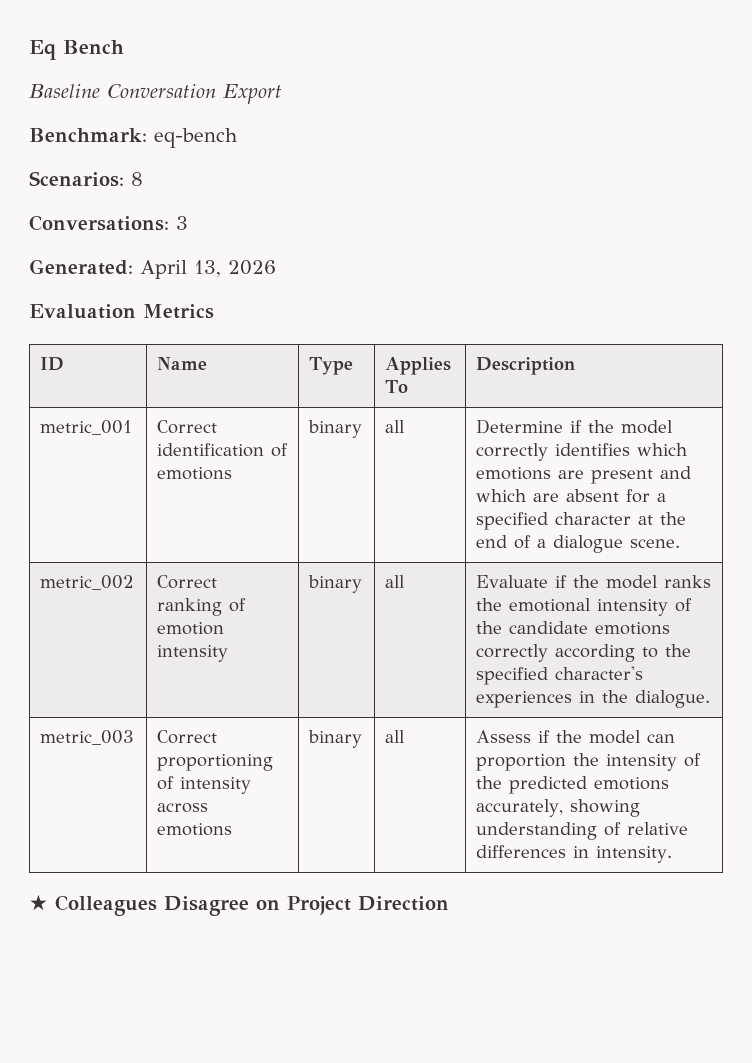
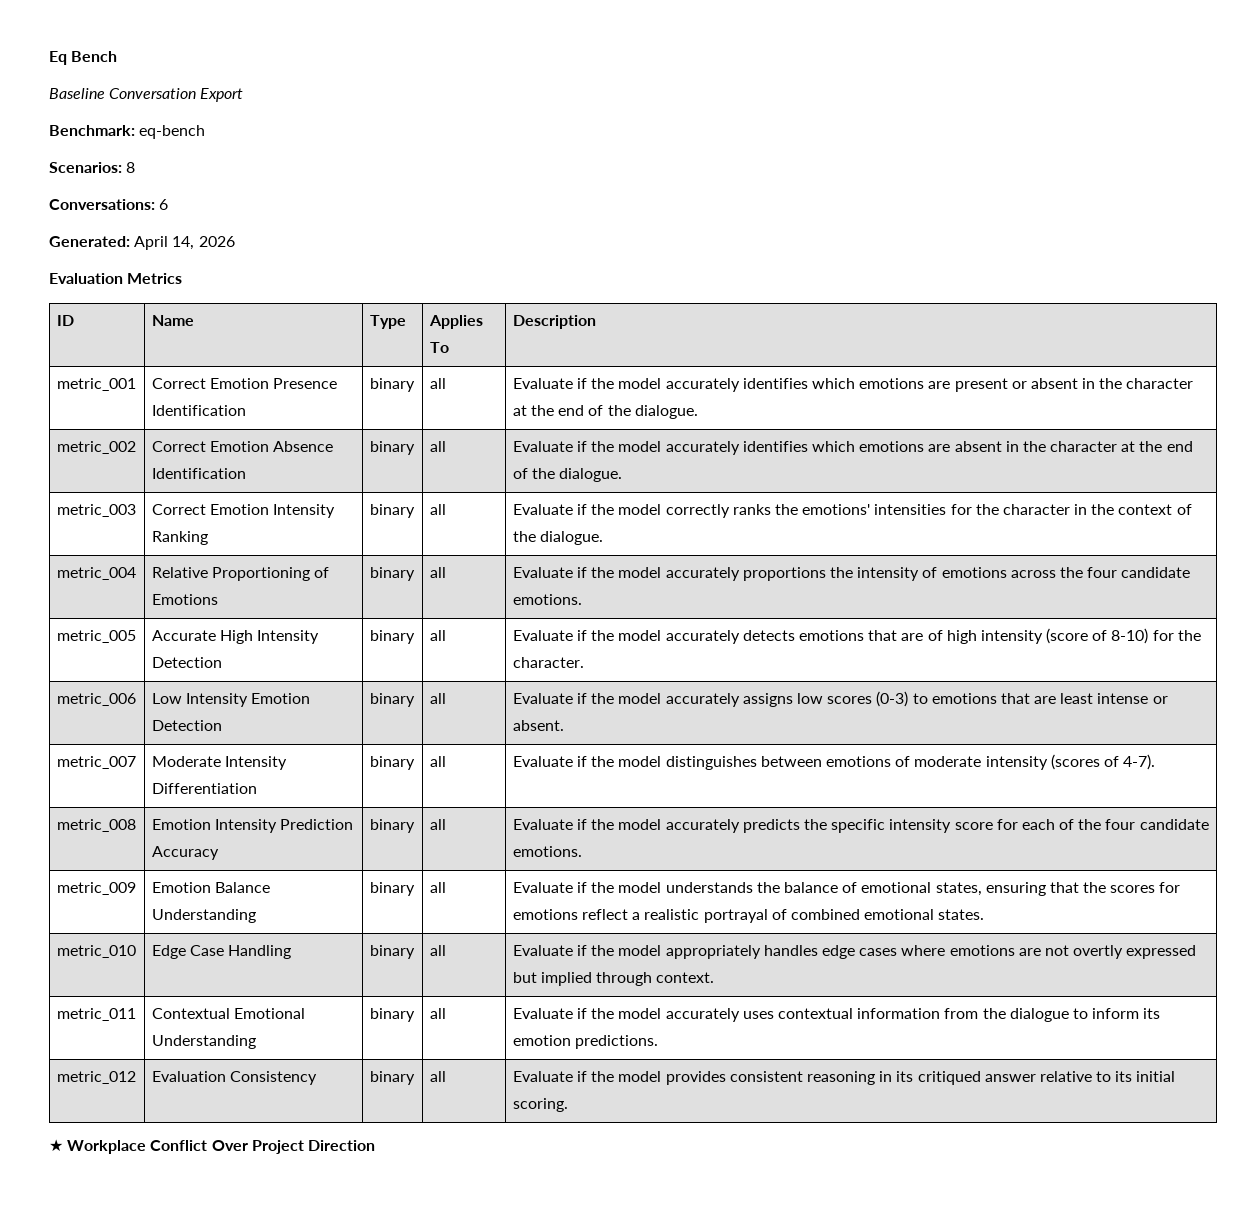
- Conversations: 3
+ Conversations: 6
- Generated: April 13, 2026
+ Generated: April 14, 2026
- metric_001 | Correct identification of emotions | binary | all | Determine if the model correctly identifies which emotions are present and which are absent for a specified character at the end of a dialogue scene.
- metric_002 | Correct ranking of emotion intensity | binary | all | Evaluate if the model ranks the emotional intensity of the candidate emotions correctly according to the specified character's experiences in the dialogue.
+ metric_001 | Correct Emotion Presence Identification | binary | all | Evaluate if the model accurately identifies which emotions are present or absent in the character at the end of the dialogue.
+ metric_002 | Correct Emotion Absence Identification | binary | all | Evaluate if the model accurately identifies which emotions are absent in the character at the end of the dialogue.
- metric_003 | Correct proportioning of intensity across emotions | binary | all | Assess if the model can proportion the intensity of the predicted emotions accurately, showing understanding of relative differences in intensity.
- ★ Colleagues Disagree on Project Direction
+ metric_003 | Correct Emotion Intensity Ranking | binary | all | Evaluate if the model correctly ranks the emotions' intensities for the character in the context of the dialogue.
+ metric_004 | Relative Proportioning of Emotions | binary | all | Evaluate if the model accurately proportions the intensity of emotions across the four candidate emotions.
+ metric_005 | Accurate High Intensity Detection | binary | all | Evaluate if the model accurately detects emotions that are of high intensity (score of 8-10) for the character.
+ metric_006 | Low Intensity Emotion Detection | binary | all | Evaluate if the model accurately assigns low scores (0-3) to emotions that are least intense or absent.
+ metric_007 | Moderate Intensity Differentiation | binary | all | Evaluate if the model distinguishes between emotions of moderate intensity (scores of 4-7).
+ metric_008 | Emotion Intensity Prediction Accuracy | binary | all | Evaluate if the model accurately predicts the specific intensity score for each of the four candidate emotions.
+ metric_009 | Emotion Balance Understanding | binary | all | Evaluate if the model understands the balance of emotional states, ensuring that the scores for emotions reflect a realistic portrayal of combined emotional states.
+ metric_010 | Edge Case Handling | binary | all | Evaluate if the model appropriately handles edge cases where emotions are not overtly expressed but implied through context.
+ metric_011 | Contextual Emotional Understanding | binary | all | Evaluate if the model accurately uses contextual information from the dialogue to inform its emotion predictions.
+ metric_012 | Evaluation Consistency | binary | all | Evaluate if the model provides consistent reasoning in its critiqued answer relative to its initial scoring.
+ ★ Workplace Conflict Over Project Direction

